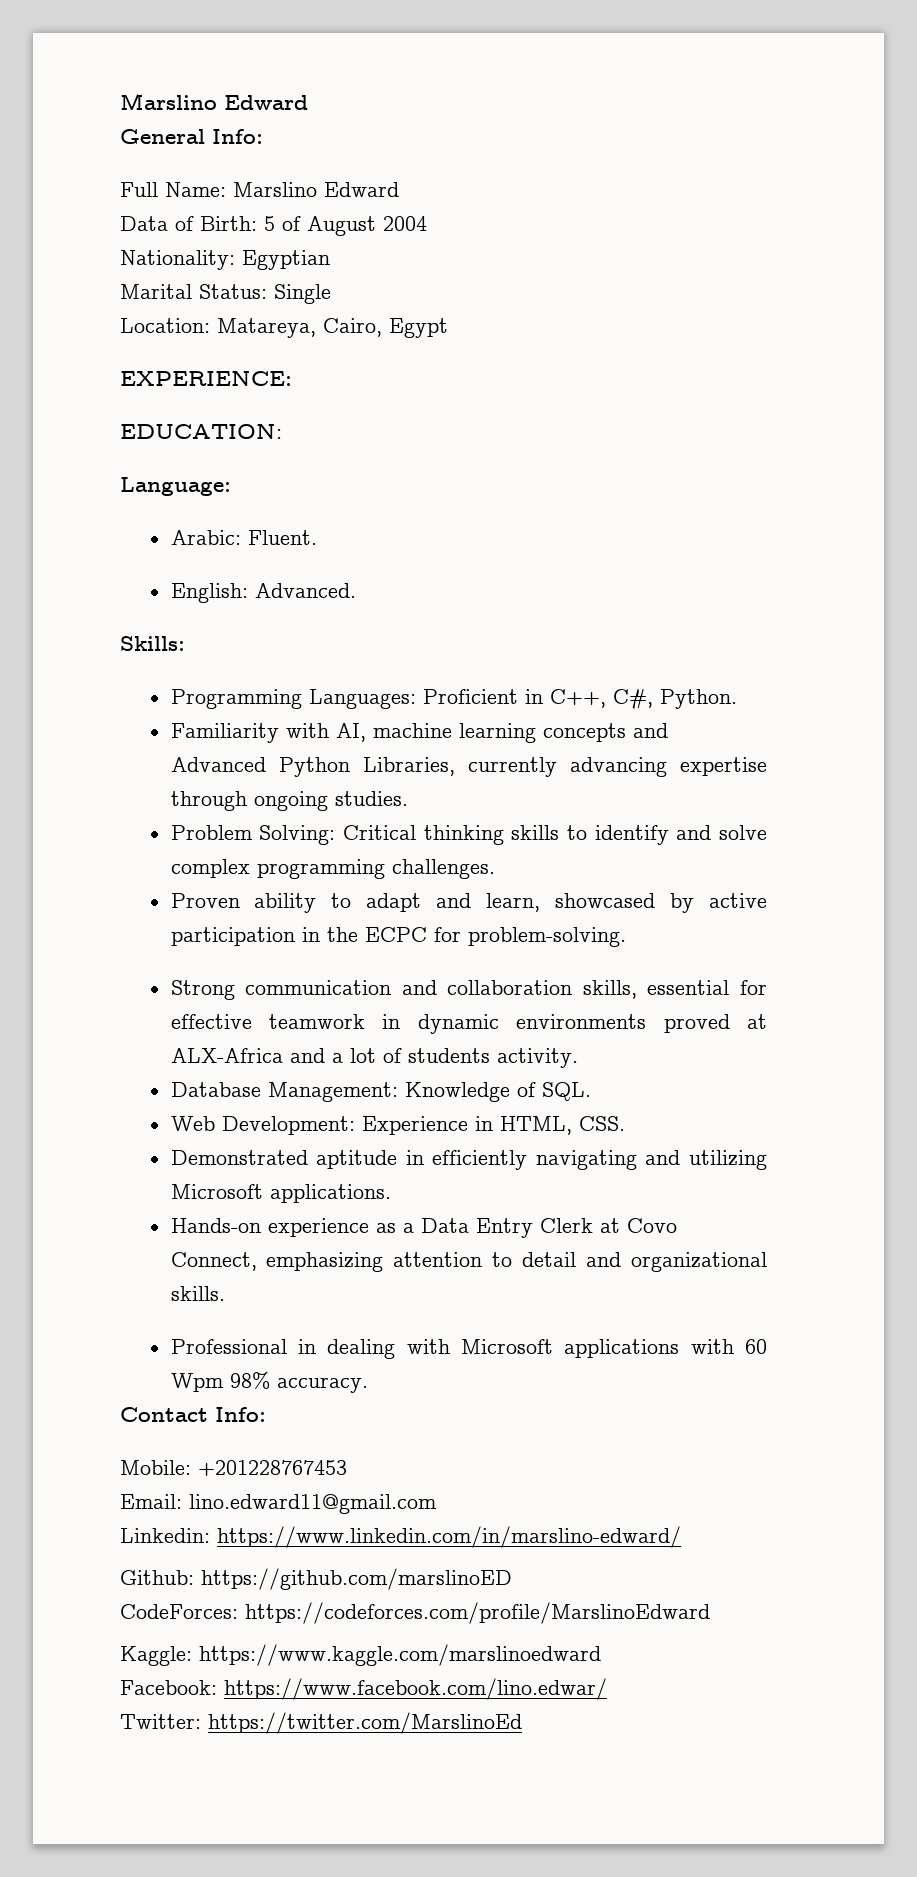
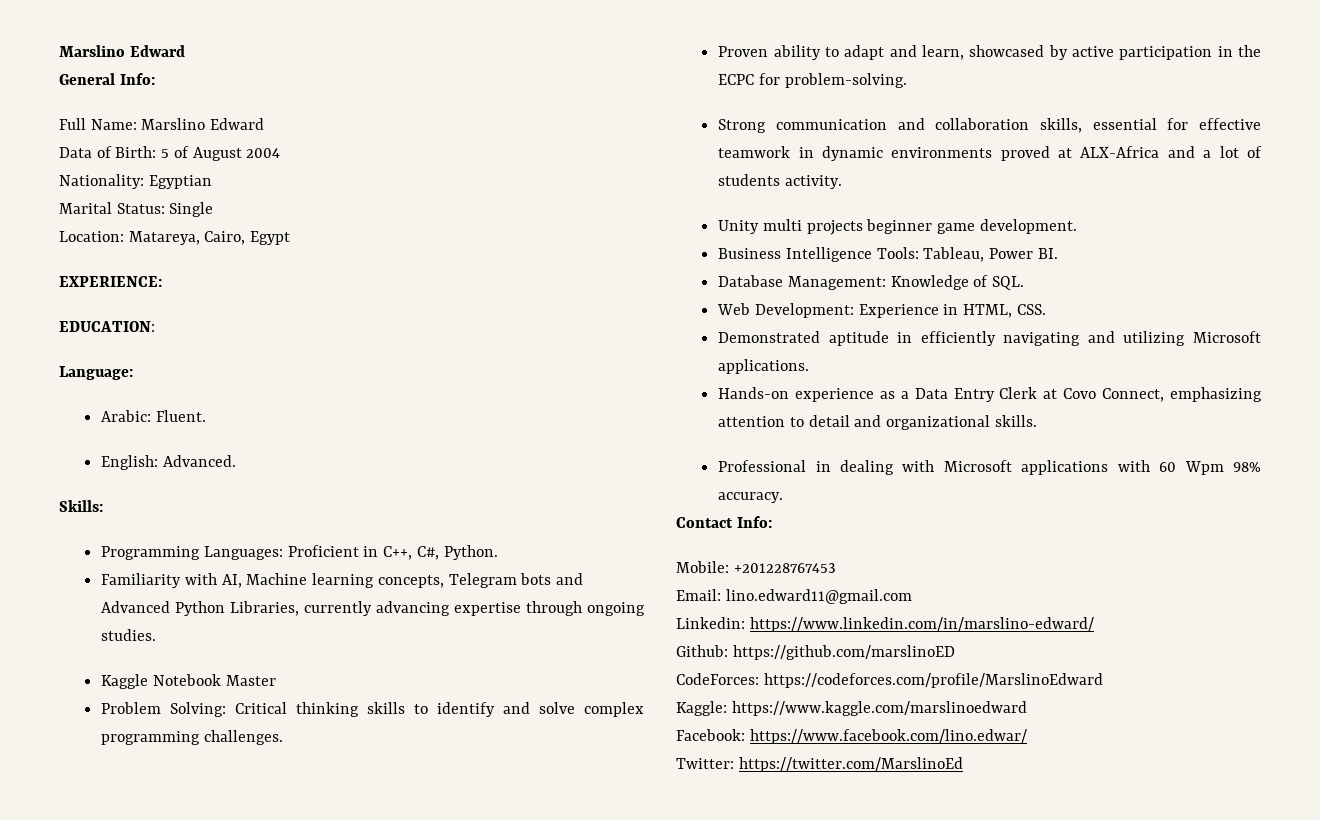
- Familiarity with AI, machine learning concepts and Advanced Python Libraries, currently advancing expertise through ongoing studies.
+ Familiarity with AI, Machine learning concepts, Telegram bots and Advanced Python Libraries, currently advancing expertise through ongoing studies.
+ Kaggle Notebook Master
+ Unity multi projects beginner game development.
+ Business Intelligence Tools: Tableau, Power BI.

